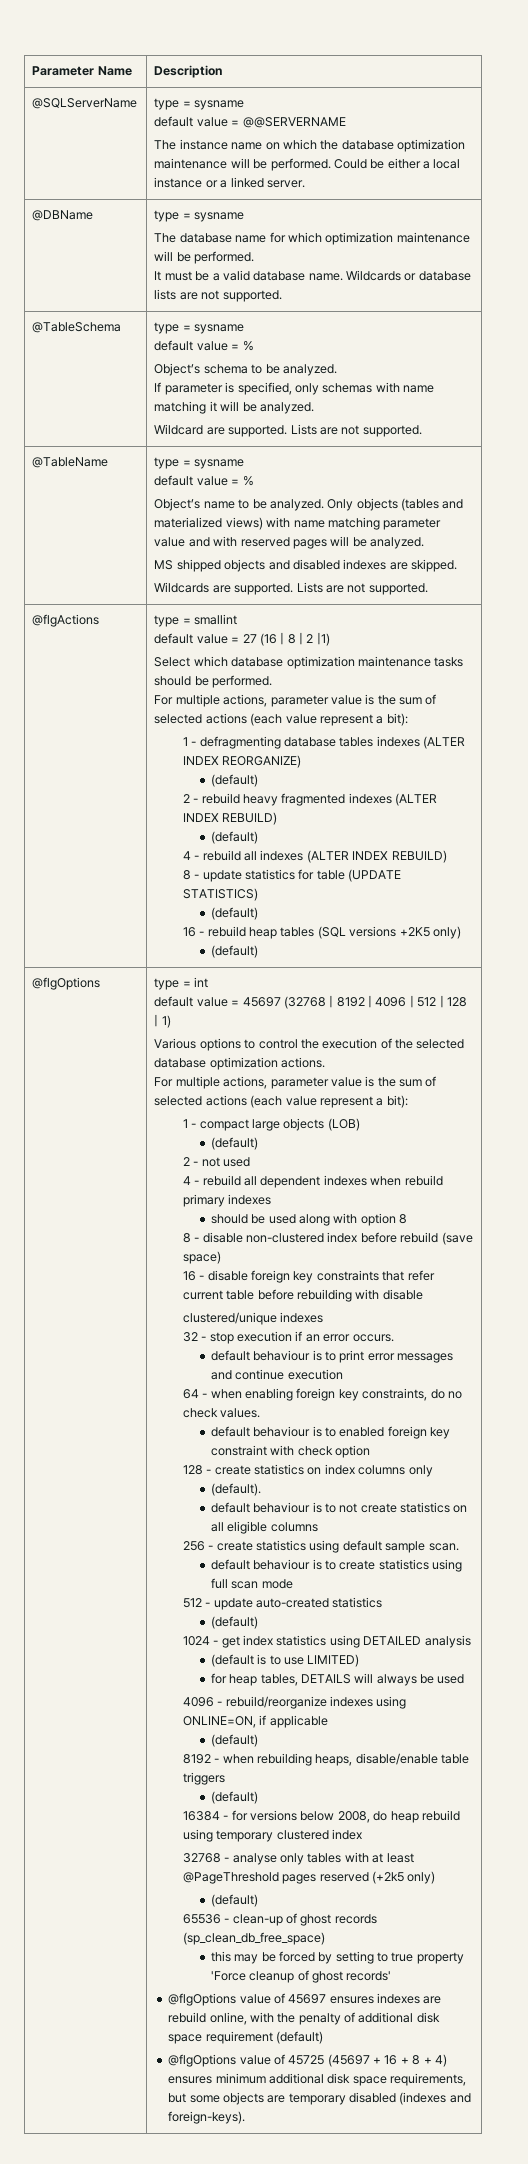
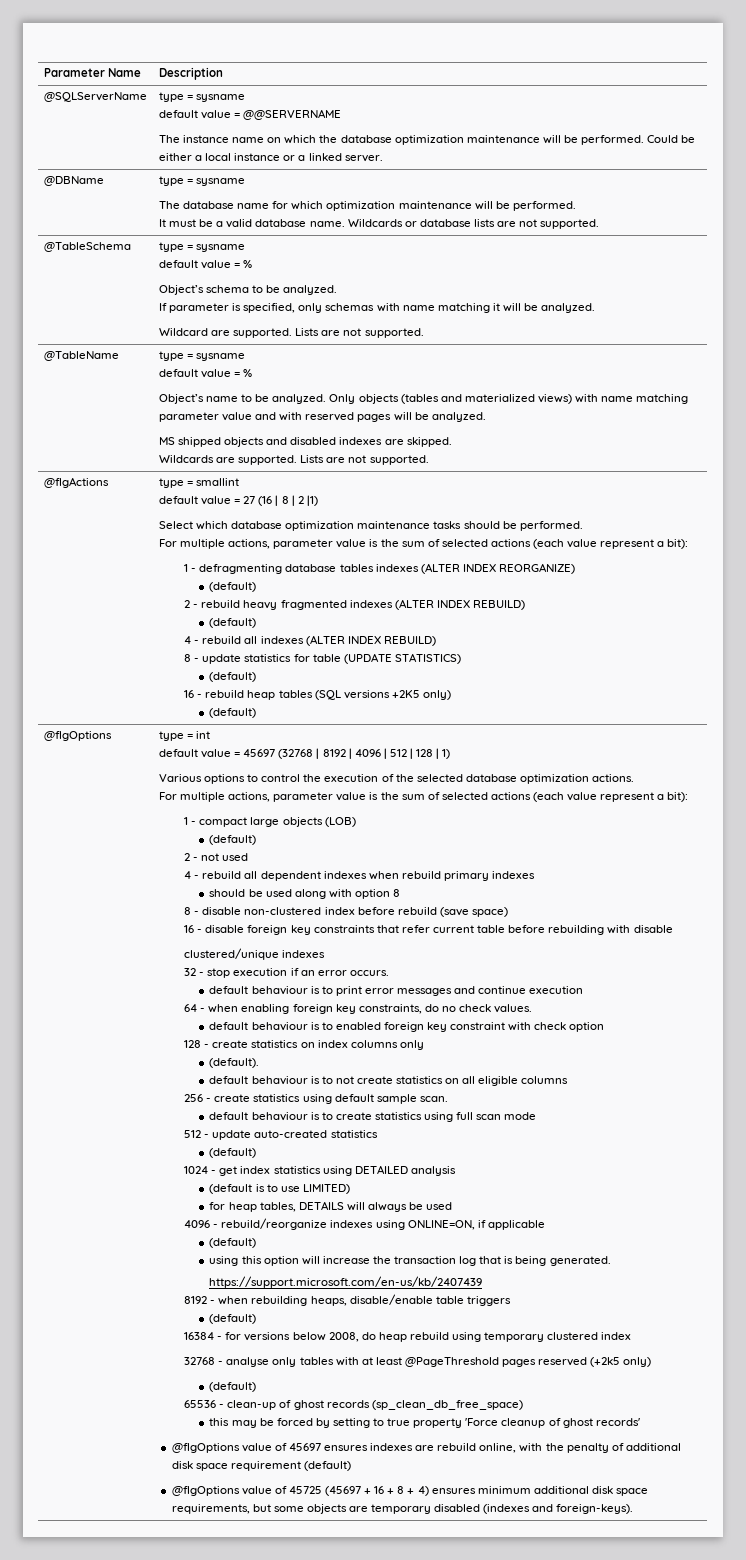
+ using this option will increase the transaction log that is being generated.
+ https://support.microsoft.com/en-us/kb/2407439

